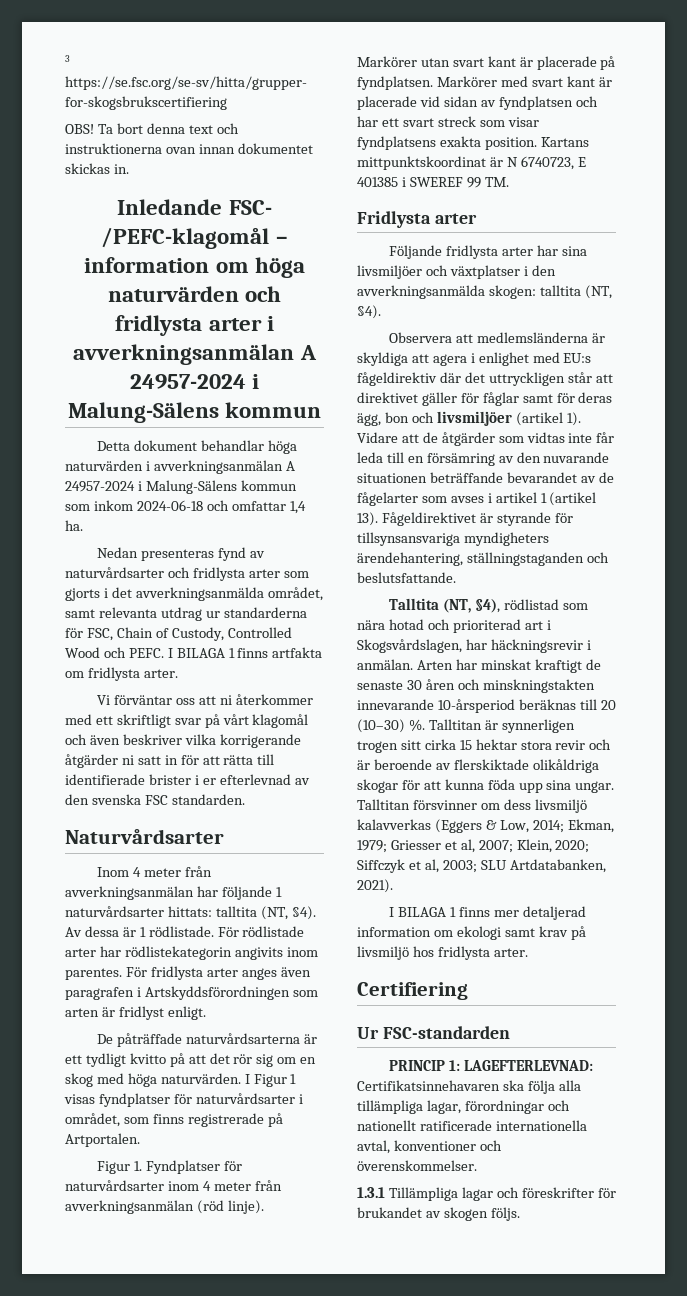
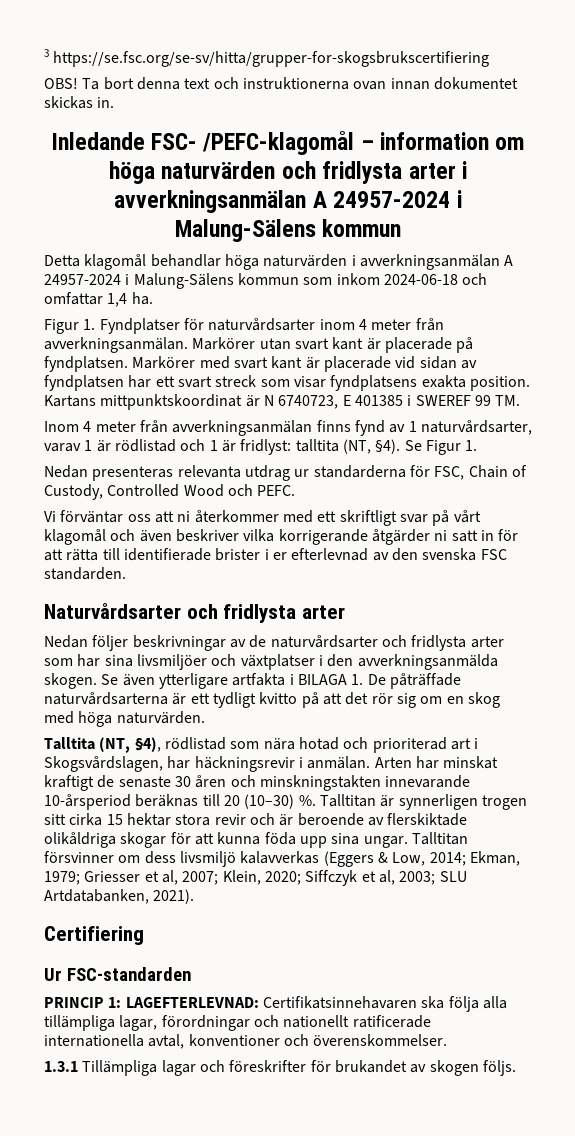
- Detta dokument behandlar höga naturvärden i avverkningsanmälan A 24957-2024 i Malung-Sälens kommun som inkom 2024-06-18 och omfattar 1,4 ha.
+ Detta klagomål behandlar höga naturvärden i avverkningsanmälan A 24957-2024 i Malung-Sälens kommun som inkom 2024-06-18 och omfattar 1,4 ha.
- Nedan presenteras fynd av naturvårdsarter och fridlysta arter som gjorts i det avverkningsanmälda området, samt relevanta utdrag ur standarderna för FSC, Chain of Custody, Controlled Wood och PEFC. I BILAGA 1 finns artfakta om fridlysta arter.
+ Figur 1. Fyndplatser för naturvårdsarter inom 4 meter från avverkningsanmälan. Markörer utan svart kant är placerade på fyndplatsen. Markörer med svart kant är placerade vid sidan av fyndplatsen har ett svart streck som visar fyndplatsens exakta position. Kartans mittpunktskoordinat är N 6740723, E 401385 i SWEREF 99 TM.
+ Inom 4 meter från avverkningsanmälan finns fynd av 1 naturvårdsarter, varav 1 är rödlistad och 1 är fridlyst: talltita (NT, §4). Se Figur 1.
+ Nedan presenteras relevanta utdrag ur standarderna för FSC, Chain of Custody, Controlled Wood och PEFC.
- Naturvårdsarter
- Inom 4 meter från avverkningsanmälan har följande 1 naturvårdsarter hittats: talltita (NT, §4). Av dessa är 1 rödlistade. För rödlistade arter har rödlistekategorin angivits inom parentes. För fridlysta arter anges även paragrafen i Artskyddsförordningen som arten är fridlyst enligt.
- De påträffade naturvårdsarterna är ett tydligt kvitto på att det rör sig om en skog med höga naturvärden. I Figur 1 visas fyndplatser för naturvårdsarter i området, som finns registrerade på Artportalen.
- Figur 1. Fyndplatser för naturvårdsarter inom 4 meter från avverkningsanmälan (röd linje). Markörer utan svart kant är placerade på fyndplatsen. Markörer med svart kant är placerade vid sidan av fyndplatsen och har ett svart streck som visar fyndplatsens exakta position. Kartans mittpunktskoordinat är N 6740723, E 401385 i SWEREF 99 TM.
- Fridlysta arter
- Följande fridlysta arter har sina livsmiljöer och växtplatser i den avverkningsanmälda skogen: talltita (NT, §4).
- Observera att medlemsländerna är skyldiga att agera i enlighet med EU:s fågeldirektiv där det uttryckligen står att direktivet gäller för fåglar samt för deras ägg, bon och livsmiljöer (artikel 1). Vidare att de åtgärder som vidtas inte får leda till en försämring av den nuvarande situationen beträffande bevarandet av de fågelarter som avses i artikel 1 (artikel 13). Fågeldirektivet är styrande för tillsynsansvariga myndigheters ärendehantering, ställningstaganden och beslutsfattande.
+ Naturvårdsarter och fridlysta arter
+ Nedan följer beskrivningar av de naturvårdsarter och fridlysta arter som har sina livsmiljöer och växtplatser i den avverkningsanmälda skogen. Se även ytterligare artfakta i BILAGA 1. De påträffade naturvårdsarterna är ett tydligt kvitto på att det rör sig om en skog med höga naturvärden.
- I BILAGA 1 finns mer detaljerad information om ekologi samt krav på livsmiljö hos fridlysta arter.

